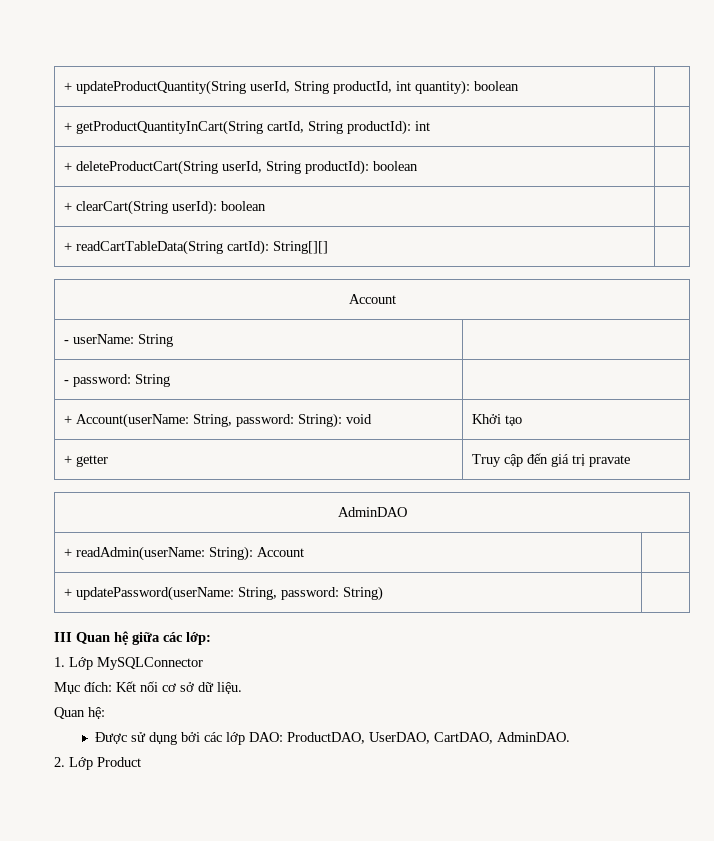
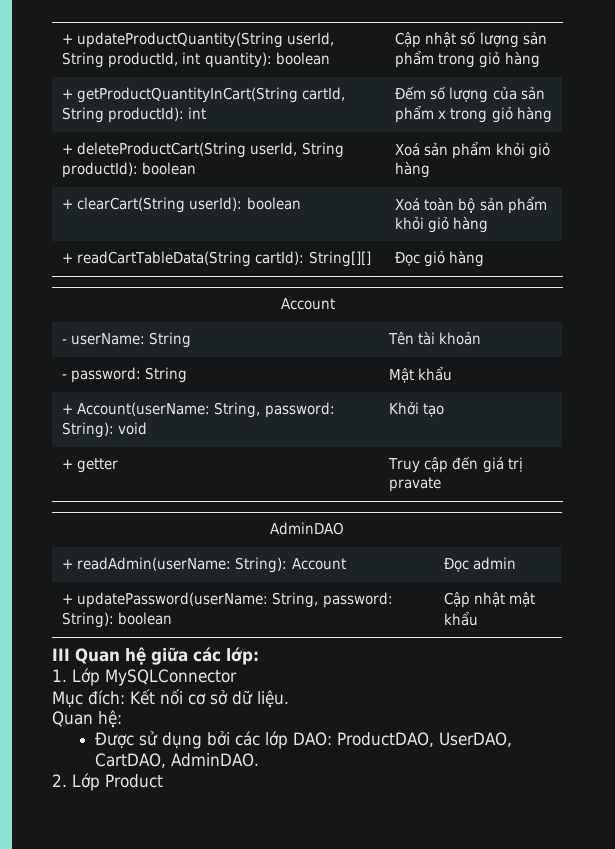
- + updateProductQuantity(String userId, String productId, int quantity): boolean |
+ + updateProductQuantity(String userId, String productId, int quantity): boolean | Cập nhật số lượng sản phẩm trong giỏ hàng
- + getProductQuantityInCart(String cartId, String productId): int |
+ + getProductQuantityInCart(String cartId, String productId): int | Đếm số lượng của sản phẩm x trong giỏ hàng
- + deleteProductCart(String userId, String productId): boolean |
- + clearCart(String userId): boolean |
+ + deleteProductCart(String userId, String productId): boolean | Xoá sản phẩm khỏi giỏ hàng
+ + clearCart(String userId): boolean | Xoá toàn bộ sản phẩm khỏi giỏ hàng
- + readCartTableData(String cartId): String[][] |
+ + readCartTableData(String cartId): String[][] | Đọc giỏ hàng
- - userName: String |
+ - userName: String | Tên tài khoản
- - password: String |
+ - password: String | Mật khẩu
- + readAdmin(userName: String): Account |
+ + readAdmin(userName: String): Account | Đọc admin
- + updatePassword(userName: String, password: String) |
+ + updatePassword(userName: String, password: String): boolean | Cập nhật mật khẩu

